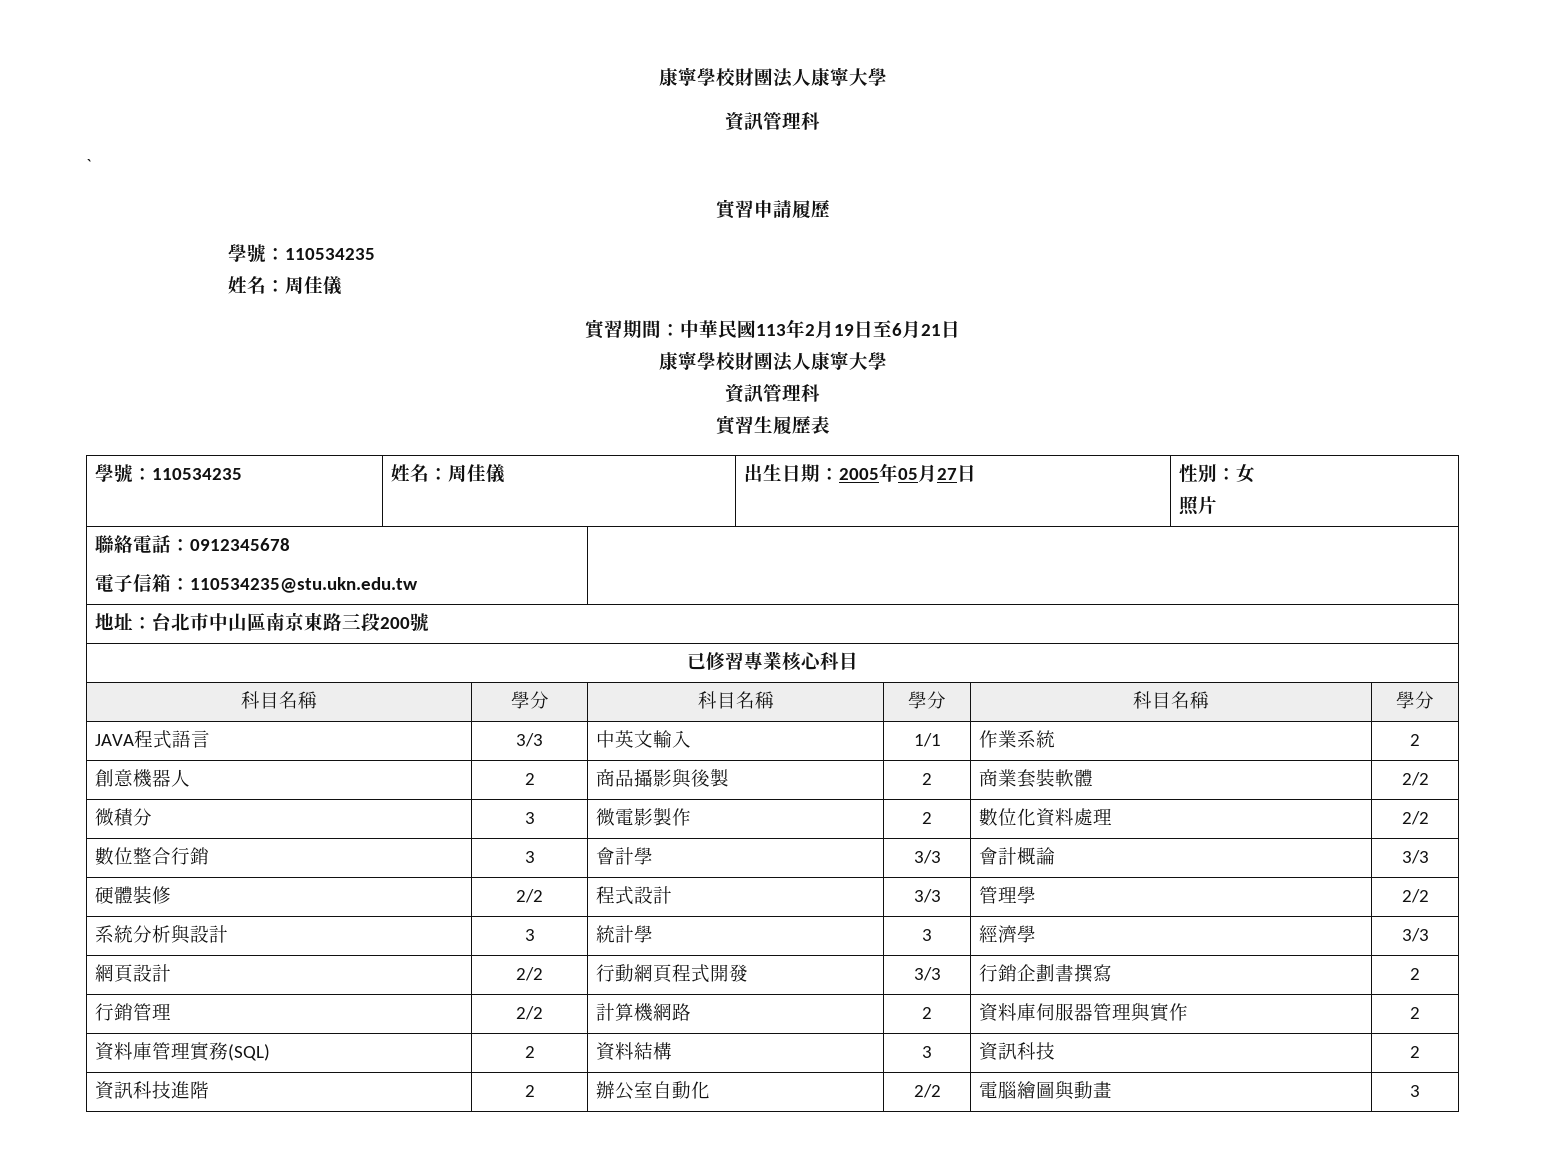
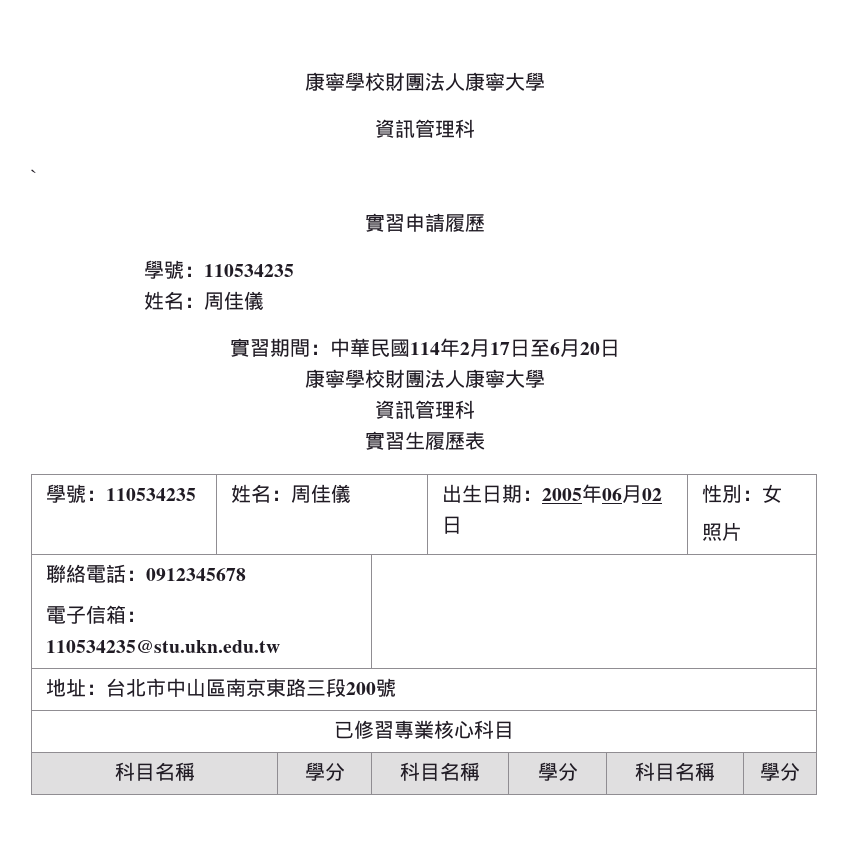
- 實習期間：中華民國113年2月19日至6月21日
+ 實習期間：中華民國114年2月17日至6月20日
- 學號：110534235 | 姓名：周佳儀 | 出生日期：2005年05月27日 | 性別：女
+ 學號：110534235 | 姓名：周佳儀 | 出生日期：2005年06月02日 | 性別：女
- JAVA程式語言 | 3/3 | 中英文輸入 | 1/1 | 作業系統 | 2
- 創意機器人 | 2 | 商品攝影與後製 | 2 | 商業套裝軟體 | 2/2
- 微積分 | 3 | 微電影製作 | 2 | 數位化資料處理 | 2/2
- 數位整合行銷 | 3 | 會計學 | 3/3 | 會計概論 | 3/3
- 硬體裝修 | 2/2 | 程式設計 | 3/3 | 管理學 | 2/2
- 系統分析與設計 | 3 | 統計學 | 3 | 經濟學 | 3/3
- 網頁設計 | 2/2 | 行動網頁程式開發 | 3/3 | 行銷企劃書撰寫 | 2
- 行銷管理 | 2/2 | 計算機網路 | 2 | 資料庫伺服器管理與實作 | 2
- 資料庫管理實務(SQL) | 2 | 資料結構 | 3 | 資訊科技 | 2
- 資訊科技進階 | 2 | 辦公室自動化 | 2/2 | 電腦繪圖與動畫 | 3

